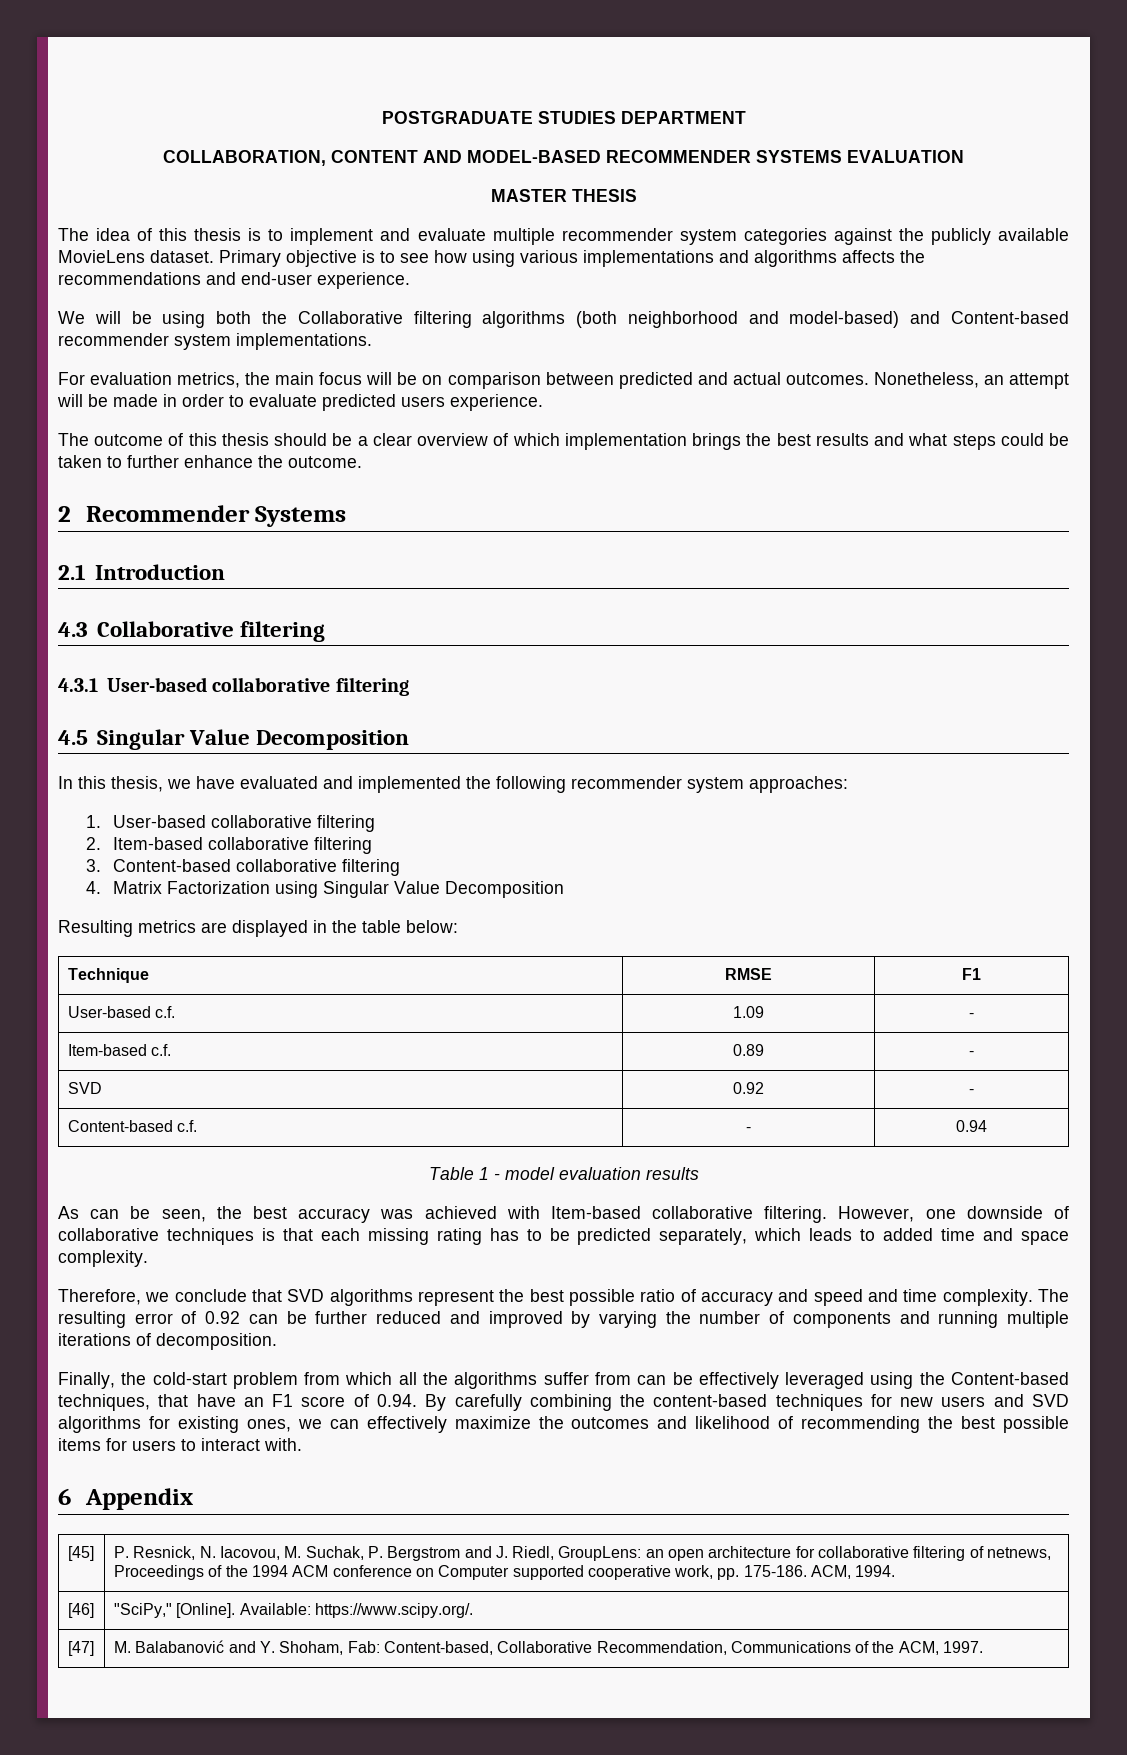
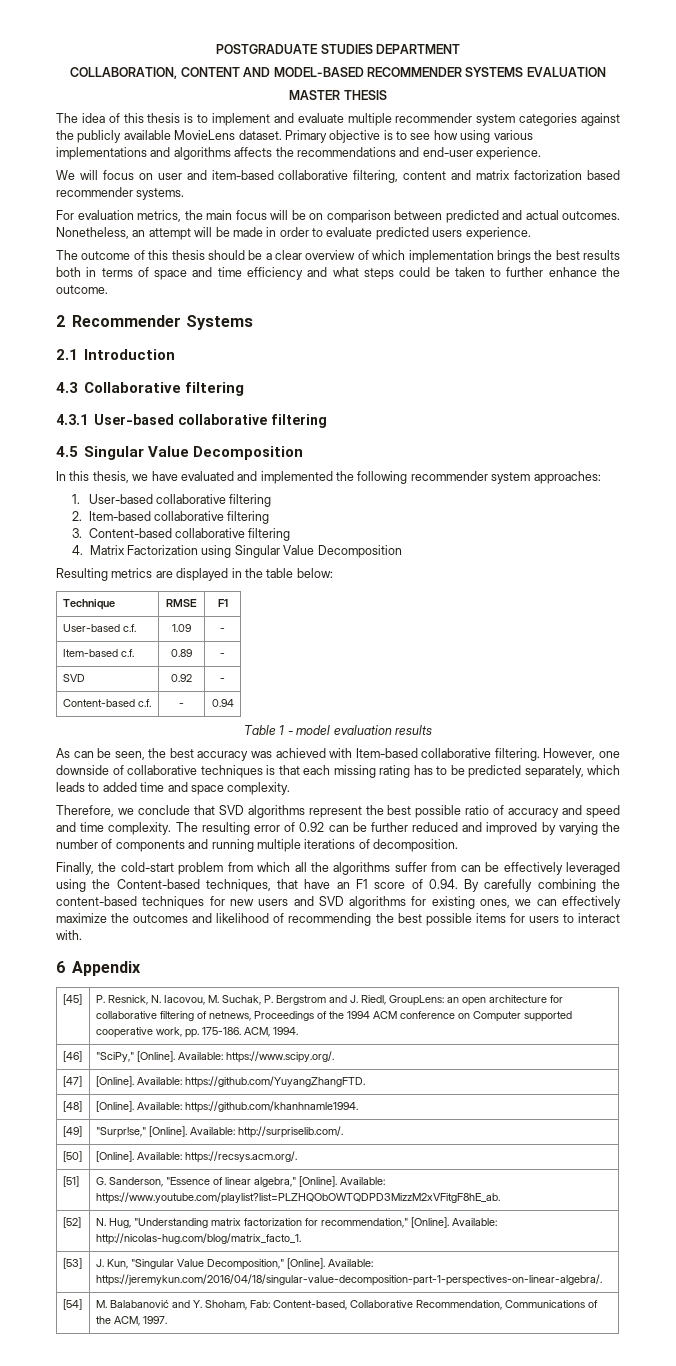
- We will be using both the Collaborative filtering algorithms (both neighborhood and model-based) and Content-based recommender system implementations.
+ We will focus on user and item-based collaborative filtering, content and matrix factorization based recommender systems.
- The outcome of this thesis should be a clear overview of which implementation brings the best results and what steps could be taken to further enhance the outcome.
+ The outcome of this thesis should be a clear overview of which implementation brings the best results both in terms of space and time efficiency and what steps could be taken to further enhance the outcome.
- [47] | M. Balabanović and Y. Shoham, Fab: Content-based, Collaborative Recommendation, Communications of the ACM, 1997.
+ [47] | [Online]. Available: https://github.com/YuyangZhangFTD.
+ [48] | [Online]. Available: https://github.com/khanhnamle1994.
+ [49] | "Surpr!se," [Online]. Available: http://surpriselib.com/.
+ [50] | [Online]. Available: https://recsys.acm.org/.
+ [51] | G. Sanderson, "Essence of linear algebra," [Online]. Available: https://www.youtube.com/playlist?list=PLZHQObOWTQDPD3MizzM2xVFitgF8hE_ab.
+ [52] | N. Hug, "Understanding matrix factorization for recommendation," [Online]. Available: http://nicolas-hug.com/blog/matrix_facto_1.
+ [53] | J. Kun, "Singular Value Decomposition," [Online]. Available: https://jeremykun.com/2016/04/18/singular-value-decomposition-part-1-perspectives-on-linear-algebra/.
+ [54] | M. Balabanović and Y. Shoham, Fab: Content-based, Collaborative Recommendation, Communications of the ACM, 1997.

